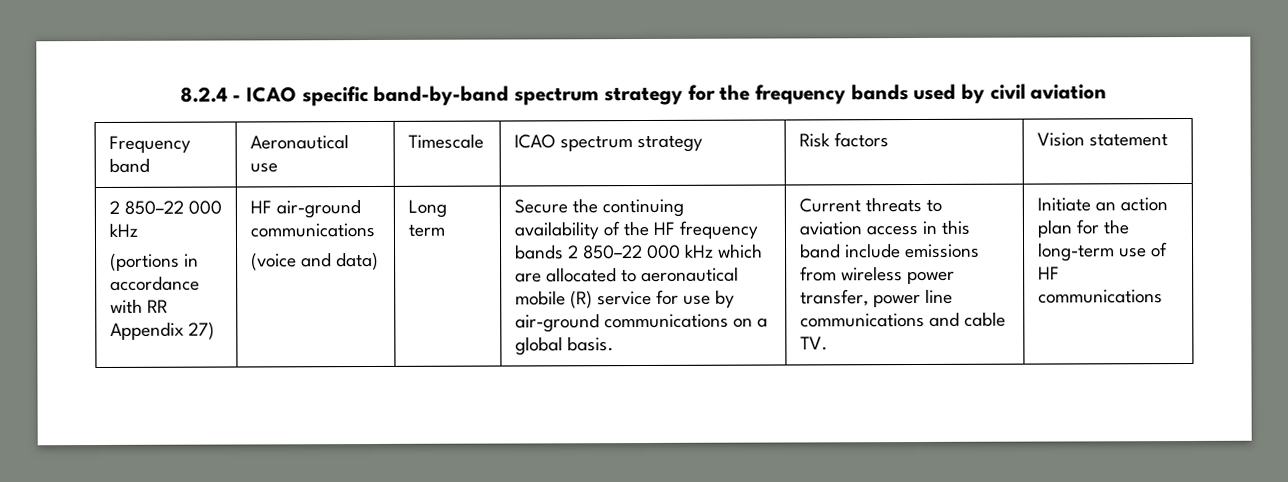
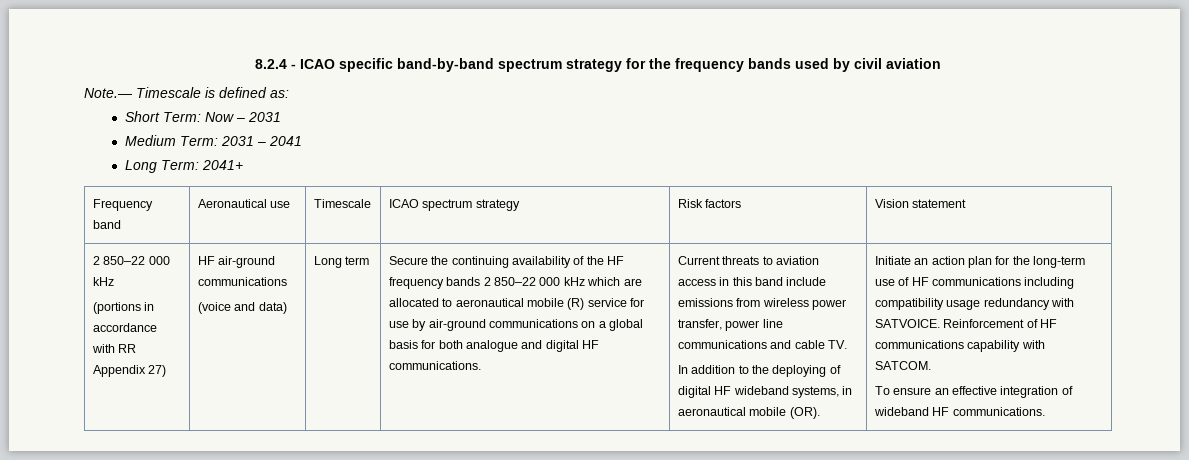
+ Note.— Timescale is defined as:
+ Short Term: Now – 2031
+ Medium Term: 2031 – 2041
+ Long Term: 2041+
- Secure the continuing availability of the HF frequency bands 2 850–22 000 kHz which are allocated to aeronautical mobile (R) service for use by air-ground communications on a global basis.
+ Secure the continuing availability of the HF frequency bands 2 850–22 000 kHz which are allocated to aeronautical mobile (R) service for use by air-ground communications on a global basis for both analogue and digital HF communications.
+ In addition to the deploying of digital HF wideband systems, in aeronautical mobile (OR).
- Initiate an action plan for the long-term use of HF communications
+ Initiate an action plan for the long-term use of HF communications including compatibility usage redundancy with SATVOICE. Reinforcement of HF communications capability with SATCOM.
+ To ensure an effective integration of wideband HF communications.

